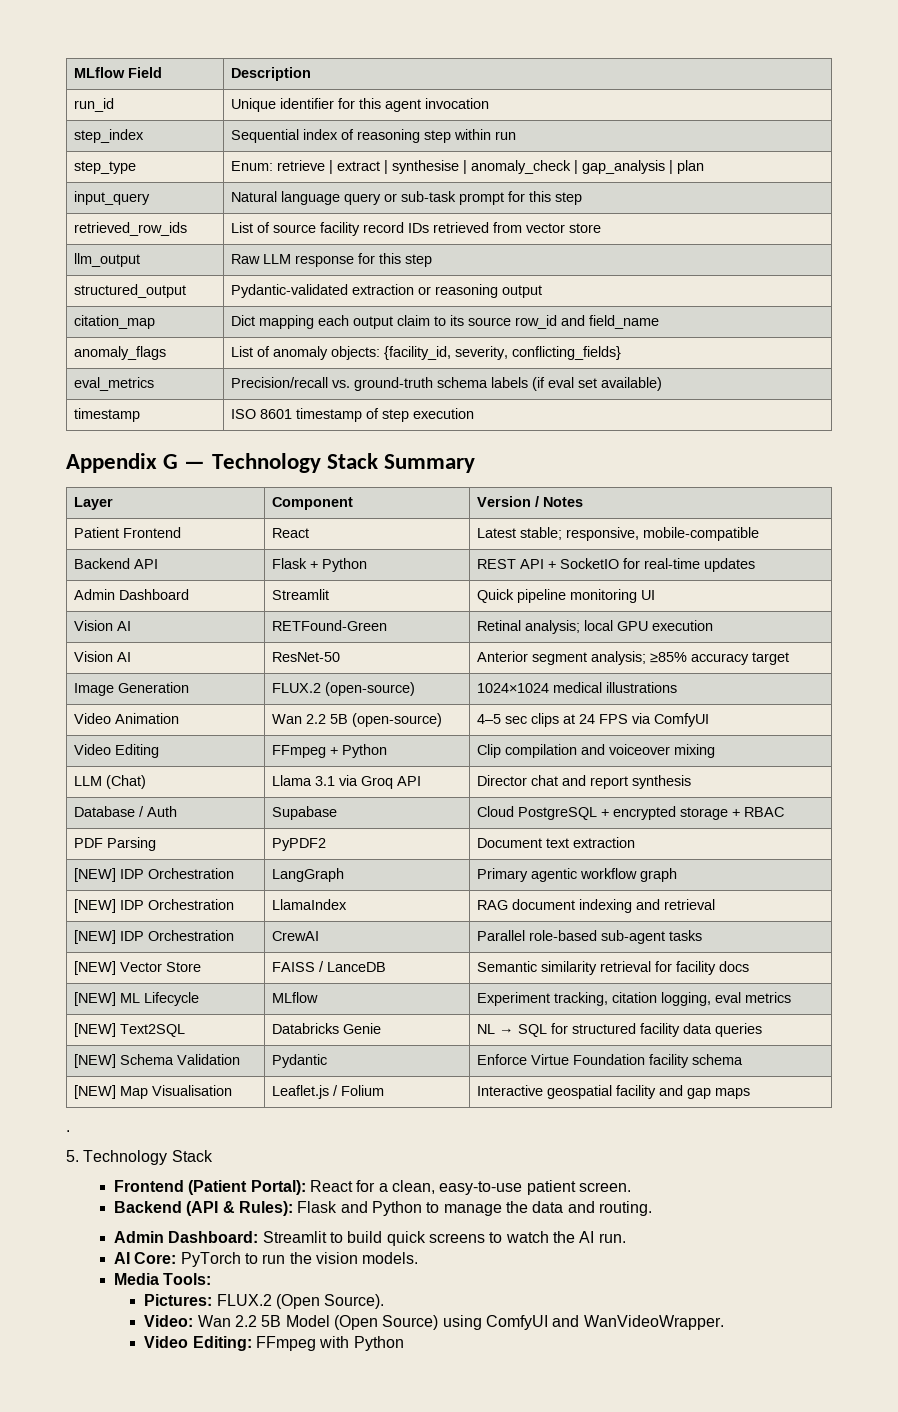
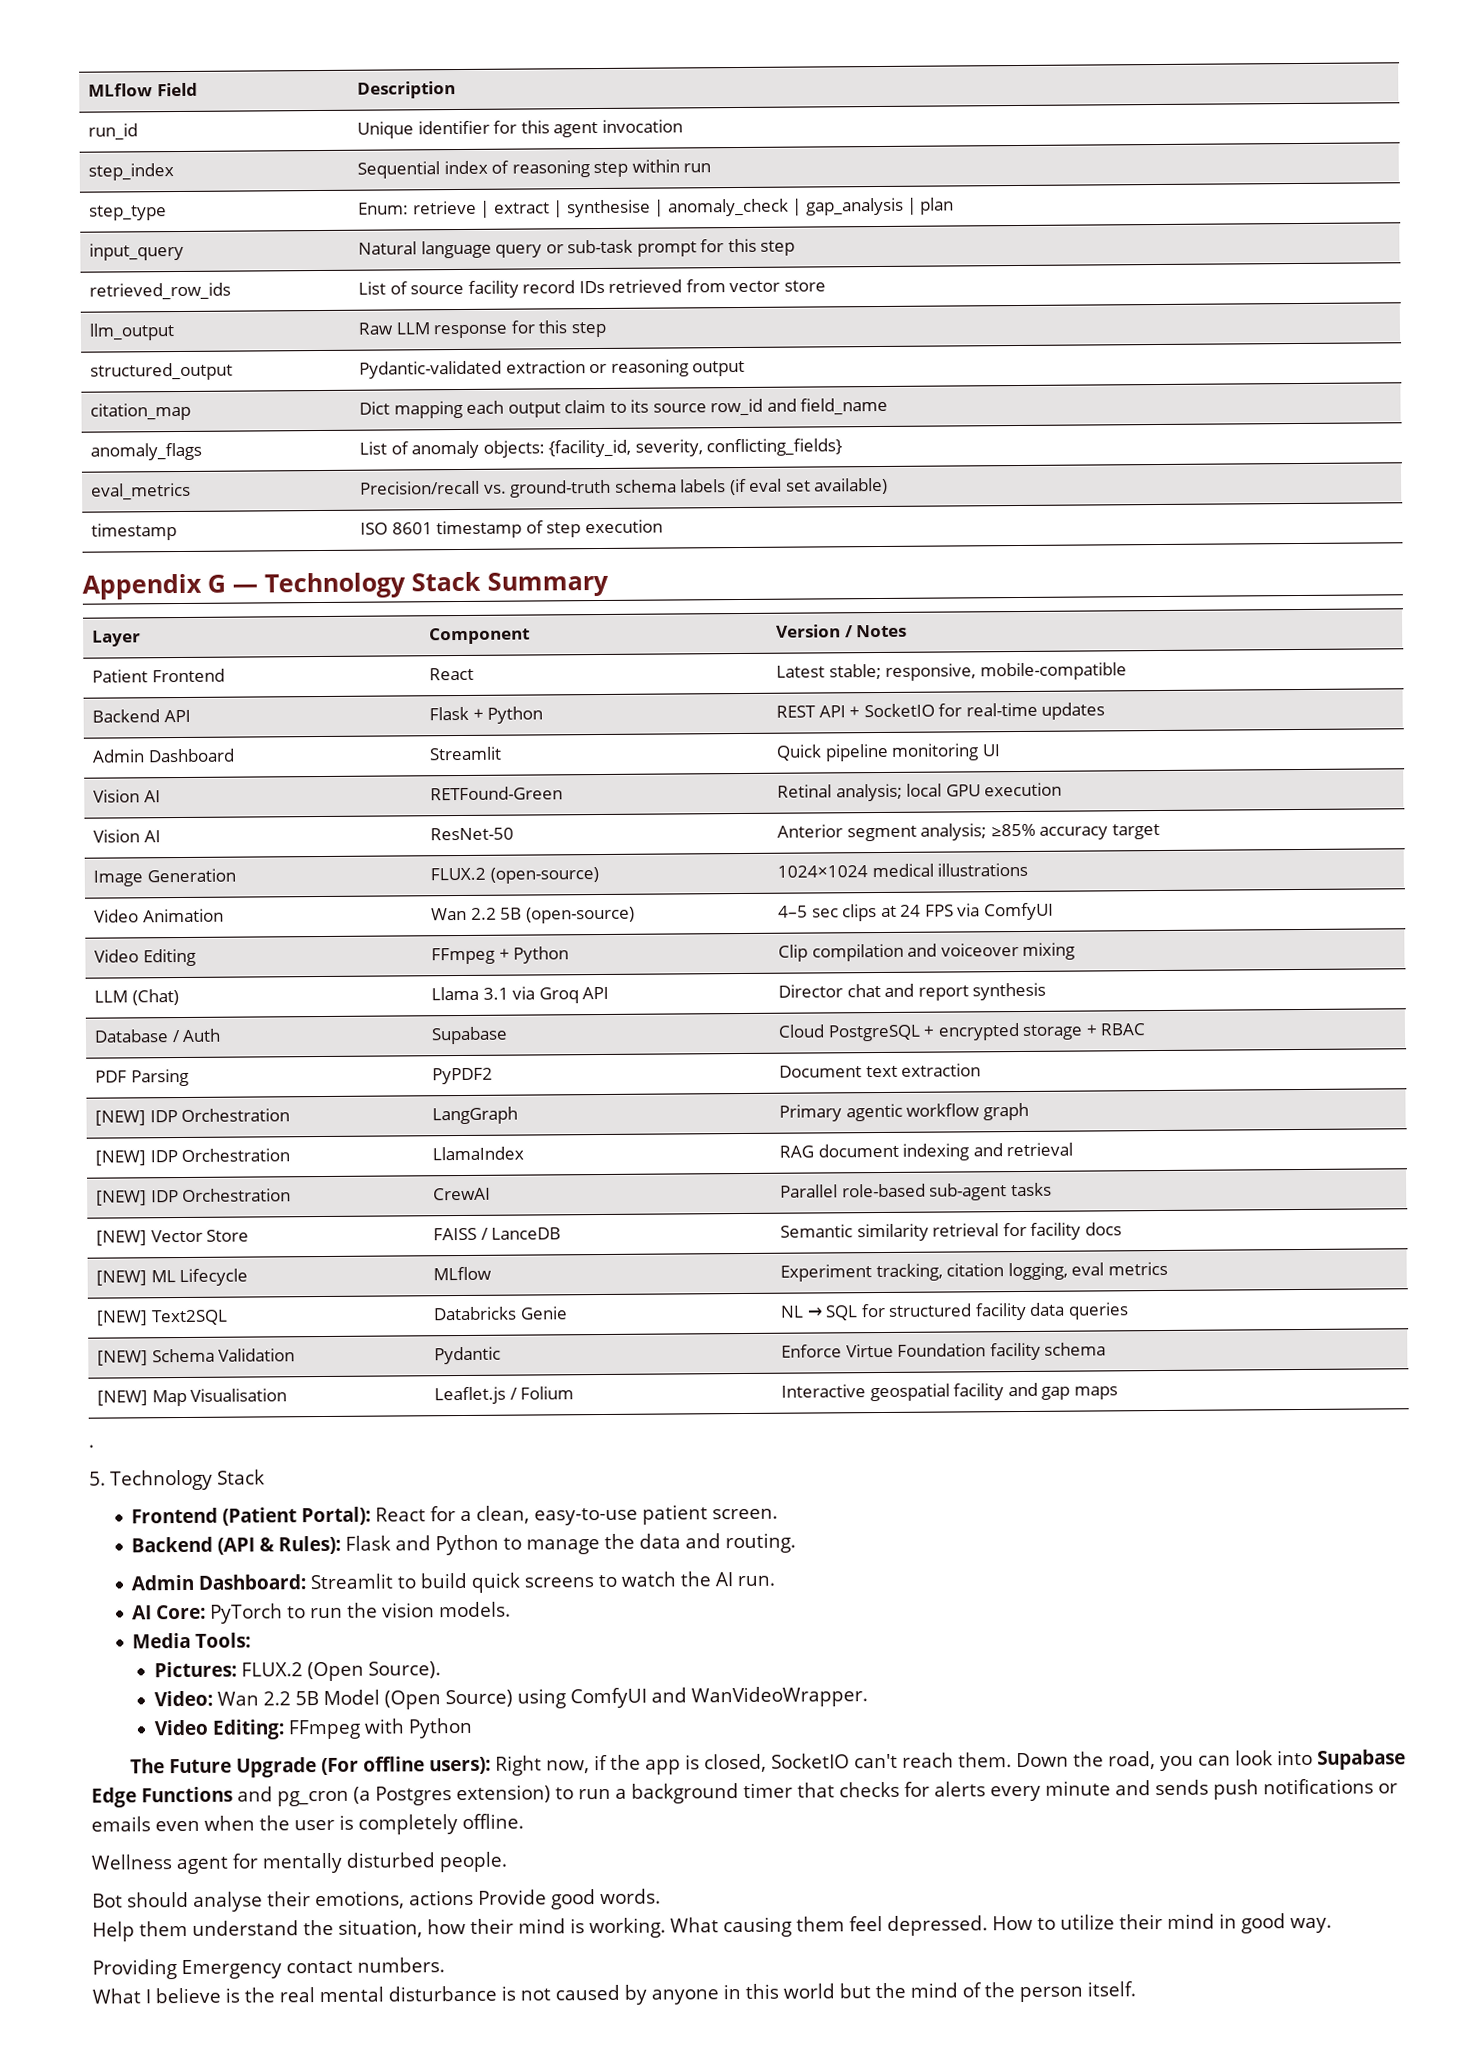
+ The Future Upgrade (For offline users): Right now, if the app is closed, SocketIO can't reach them. Down the road, you can look into Supabase Edge Functions and pg_cron (a Postgres extension) to run a background timer that checks for alerts every minute and sends push notifications or emails even when the user is completely offline.
+ Wellness agent for mentally disturbed people.
+ Bot should analyse their emotions, actions Provide good words.
+ Help them understand the situation, how their mind is working. What causing them feel depressed. How to utilize their mind in good way.
+ Providing Emergency contact numbers.
+ What I believe is the real mental disturbance is not caused by anyone in this world but the mind of the person itself.

